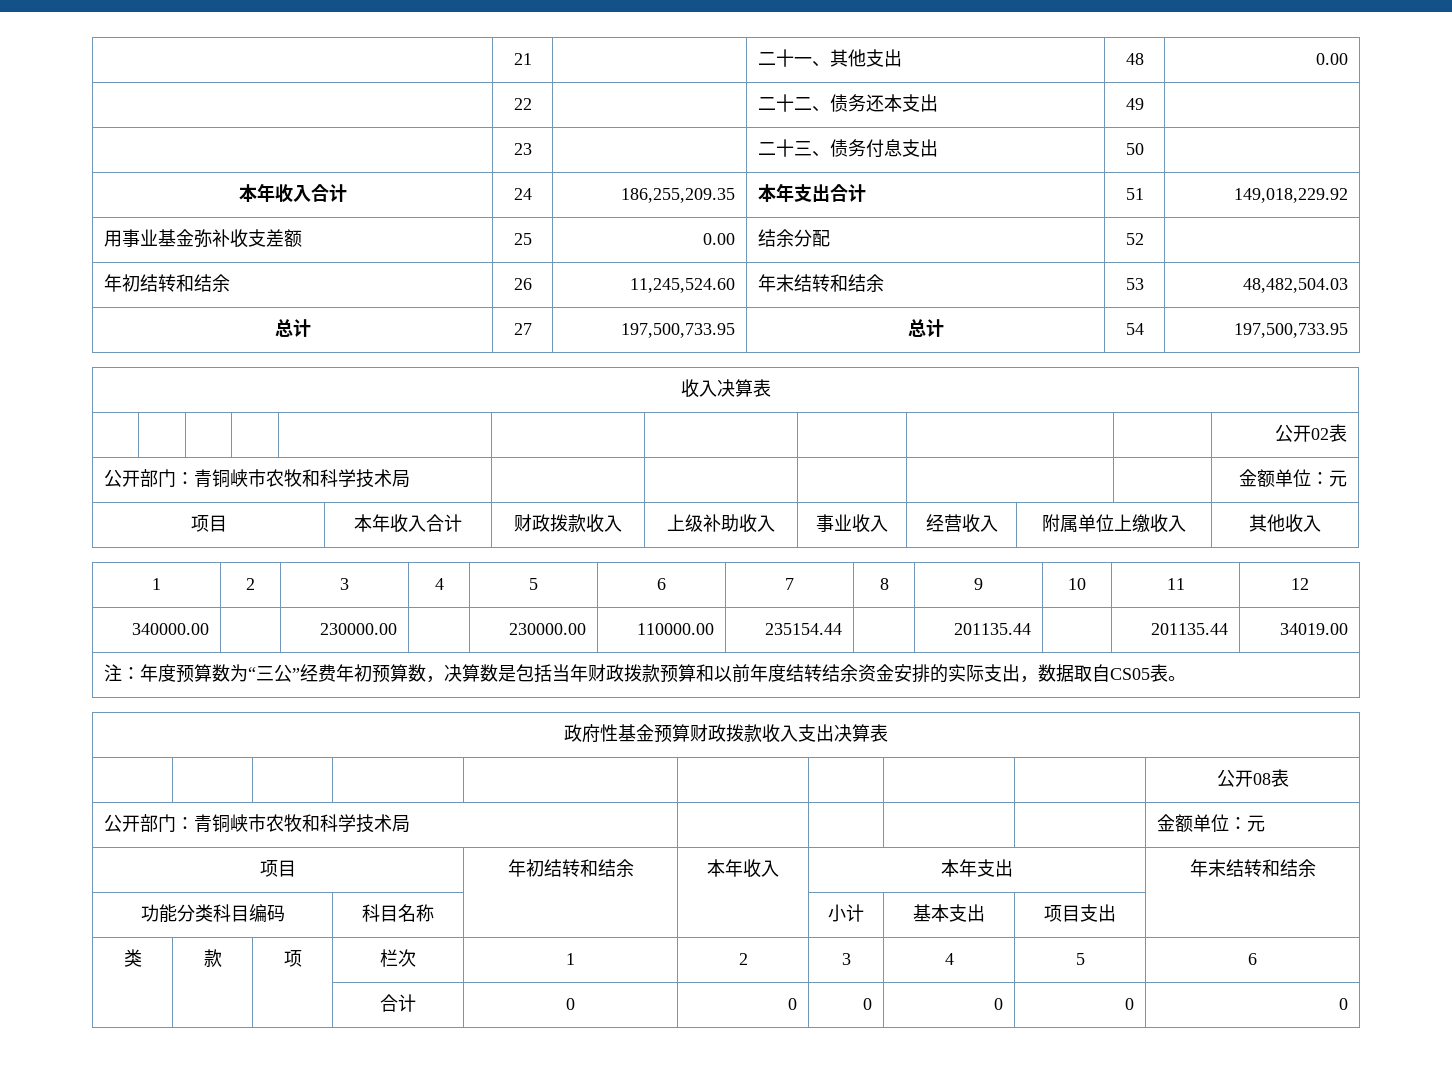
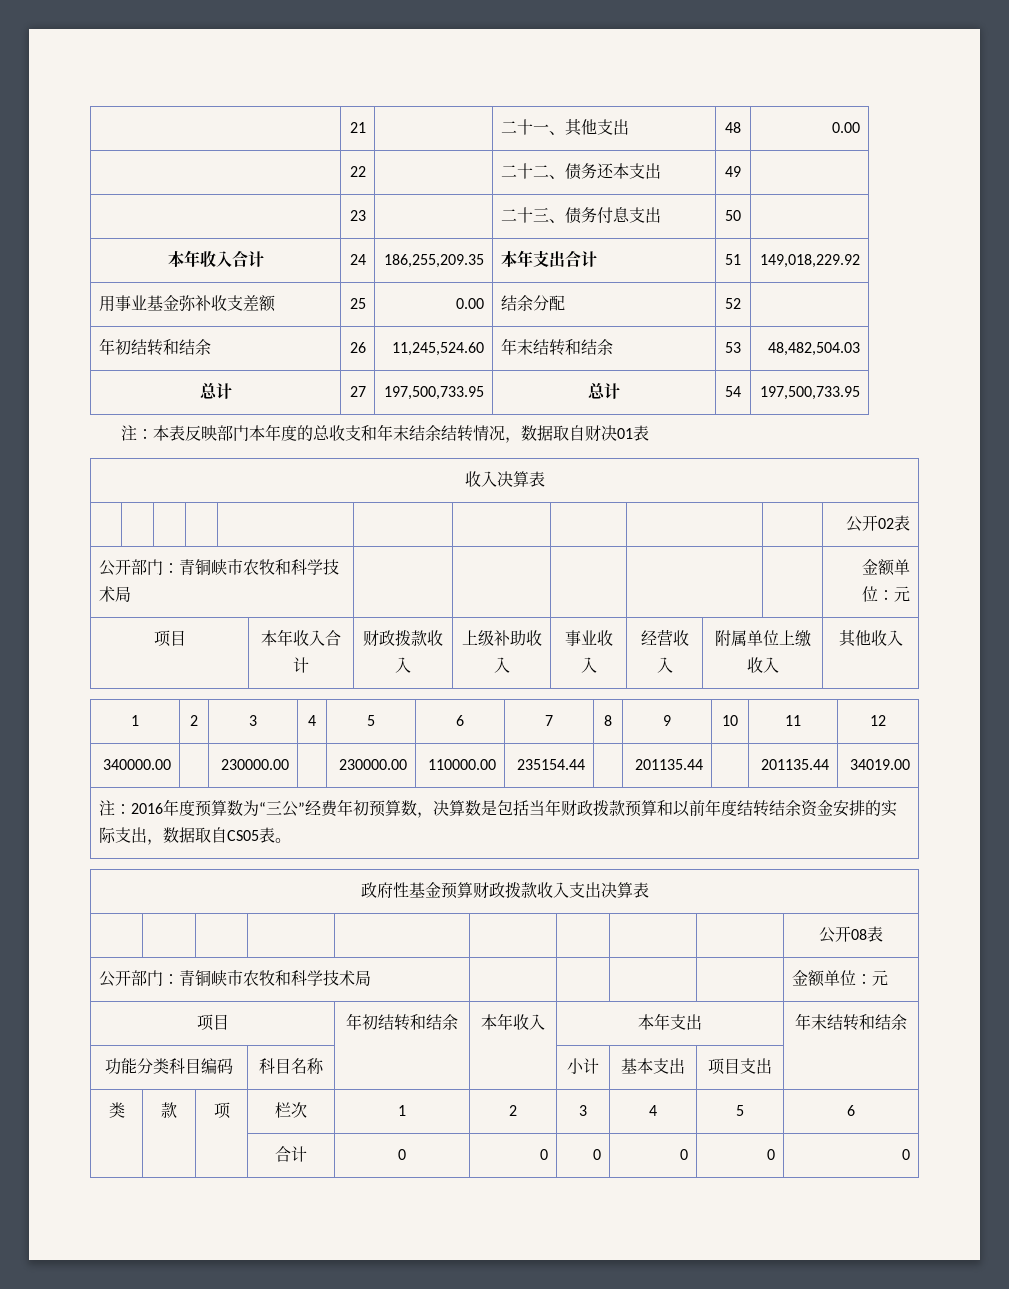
+ 注：本表反映部门本年度的总收支和年末结余结转情况，数据取自财决01表
- 注：年度预算数为“三公”经费年初预算数，决算数是包括当年财政拨款预算和以前年度结转结余资金安排的实际支出，数据取自CS05表。
+ 注：2016年度预算数为“三公”经费年初预算数，决算数是包括当年财政拨款预算和以前年度结转结余资金安排的实际支出，数据取自CS05表。

